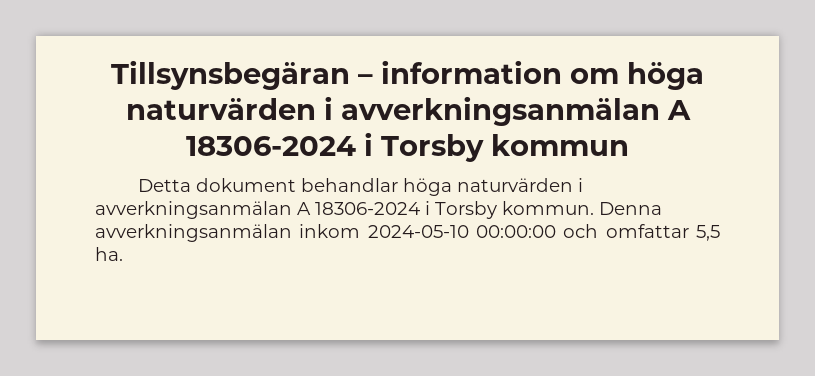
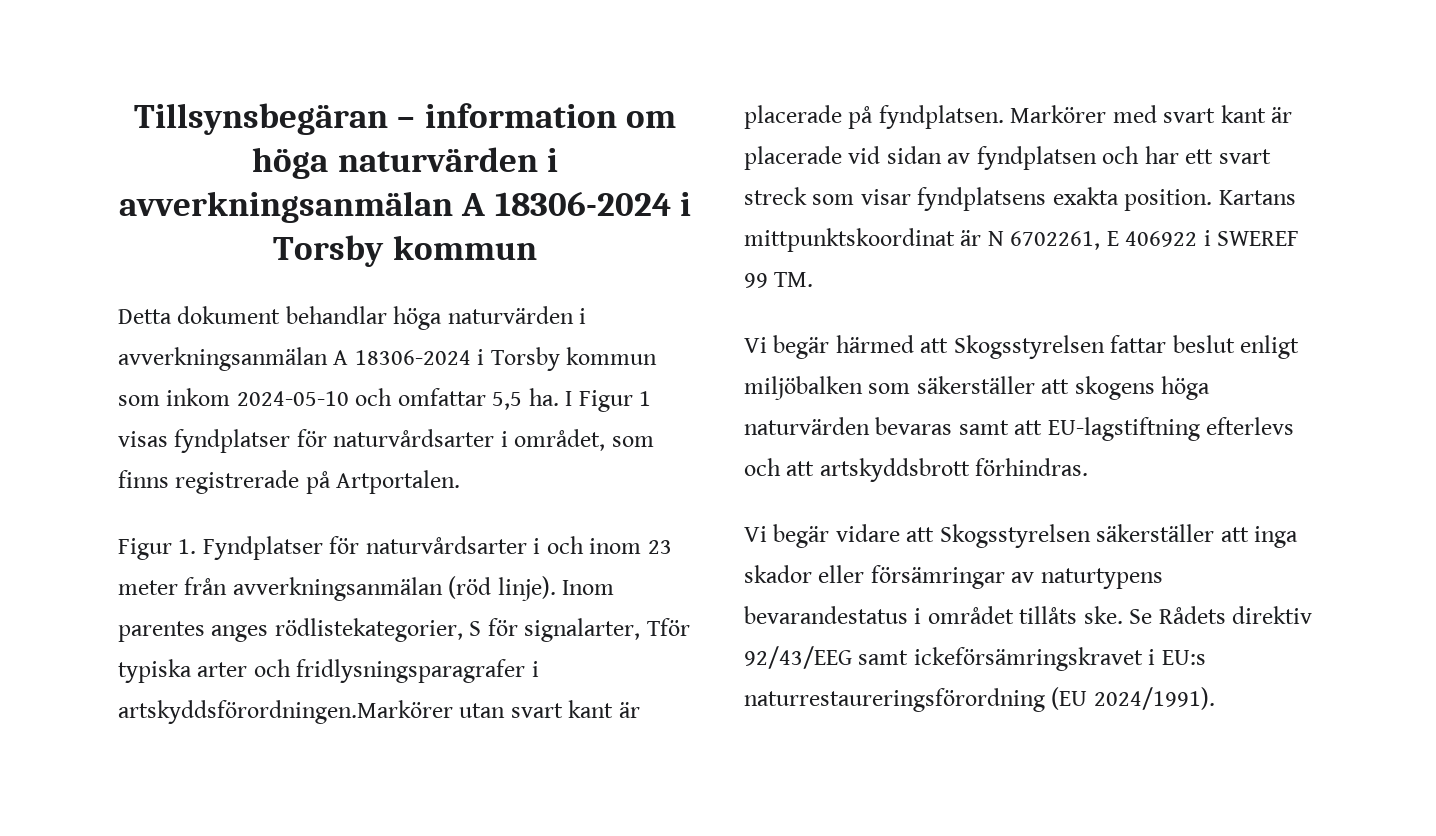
- Detta dokument behandlar höga naturvärden i avverkningsanmälan A 18306-2024 i Torsby kommun. Denna avverkningsanmälan inkom 2024-05-10 00:00:00 och omfattar 5,5 ha.
+ Detta dokument behandlar höga naturvärden i avverkningsanmälan A 18306-2024 i Torsby kommun som inkom 2024-05-10 och omfattar 5,5 ha.
+ I Figur 1 visas fyndplatser för naturvårdsarter i området, som finns registrerade på Artportalen.
+ Figur 1. Fyndplatser för naturvårdsarter i och inom 23 meter från avverkningsanmälan (röd linje). Inom parentes anges rödlistekategorier, S för signalarter, Tför typiska arter och fridlysningsparagrafer i artskyddsförordningen.Markörer utan svart kant är placerade på fyndplatsen. Markörer med svart kant är placerade vid sidan av fyndplatsen och har ett svart streck som visar fyndplatsens exakta position. Kartans mittpunktskoordinat är N 6702261, E 406922 i SWEREF 99 TM.
+ Vi begär härmed att Skogsstyrelsen fattar beslut enligt miljöbalken som säkerställer att skogens höga naturvärden bevaras samt att EU-lagstiftning efterlevs och att artskyddsbrott förhindras.
+ Vi begär vidare att Skogsstyrelsen säkerställer att inga skador eller försämringar av naturtypens bevarandestatus i området tillåts ske. Se Rådets direktiv 92/43/EEG samt ickeförsämringskravet i EU:s naturrestaureringsförordning (EU 2024/1991).

